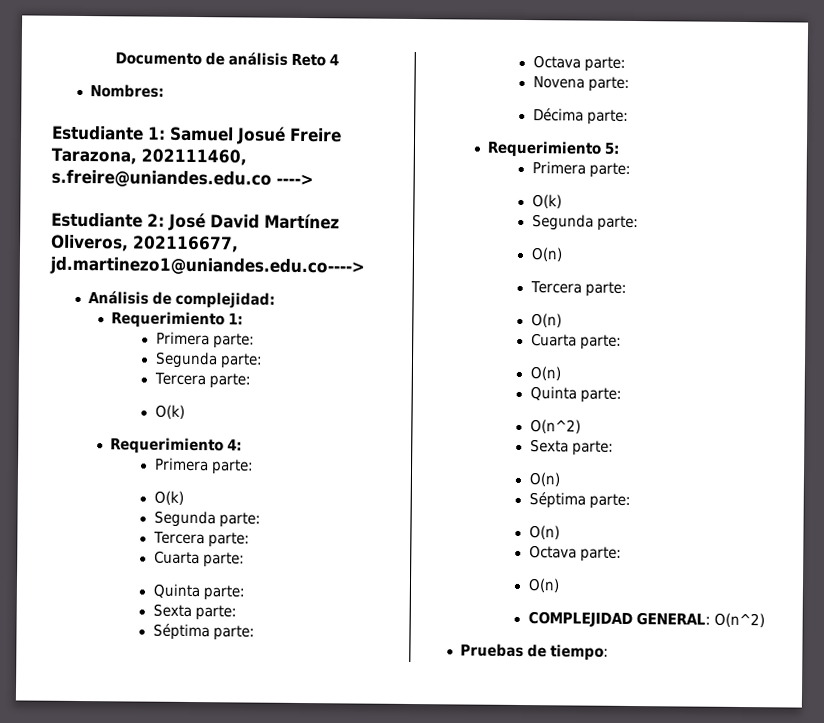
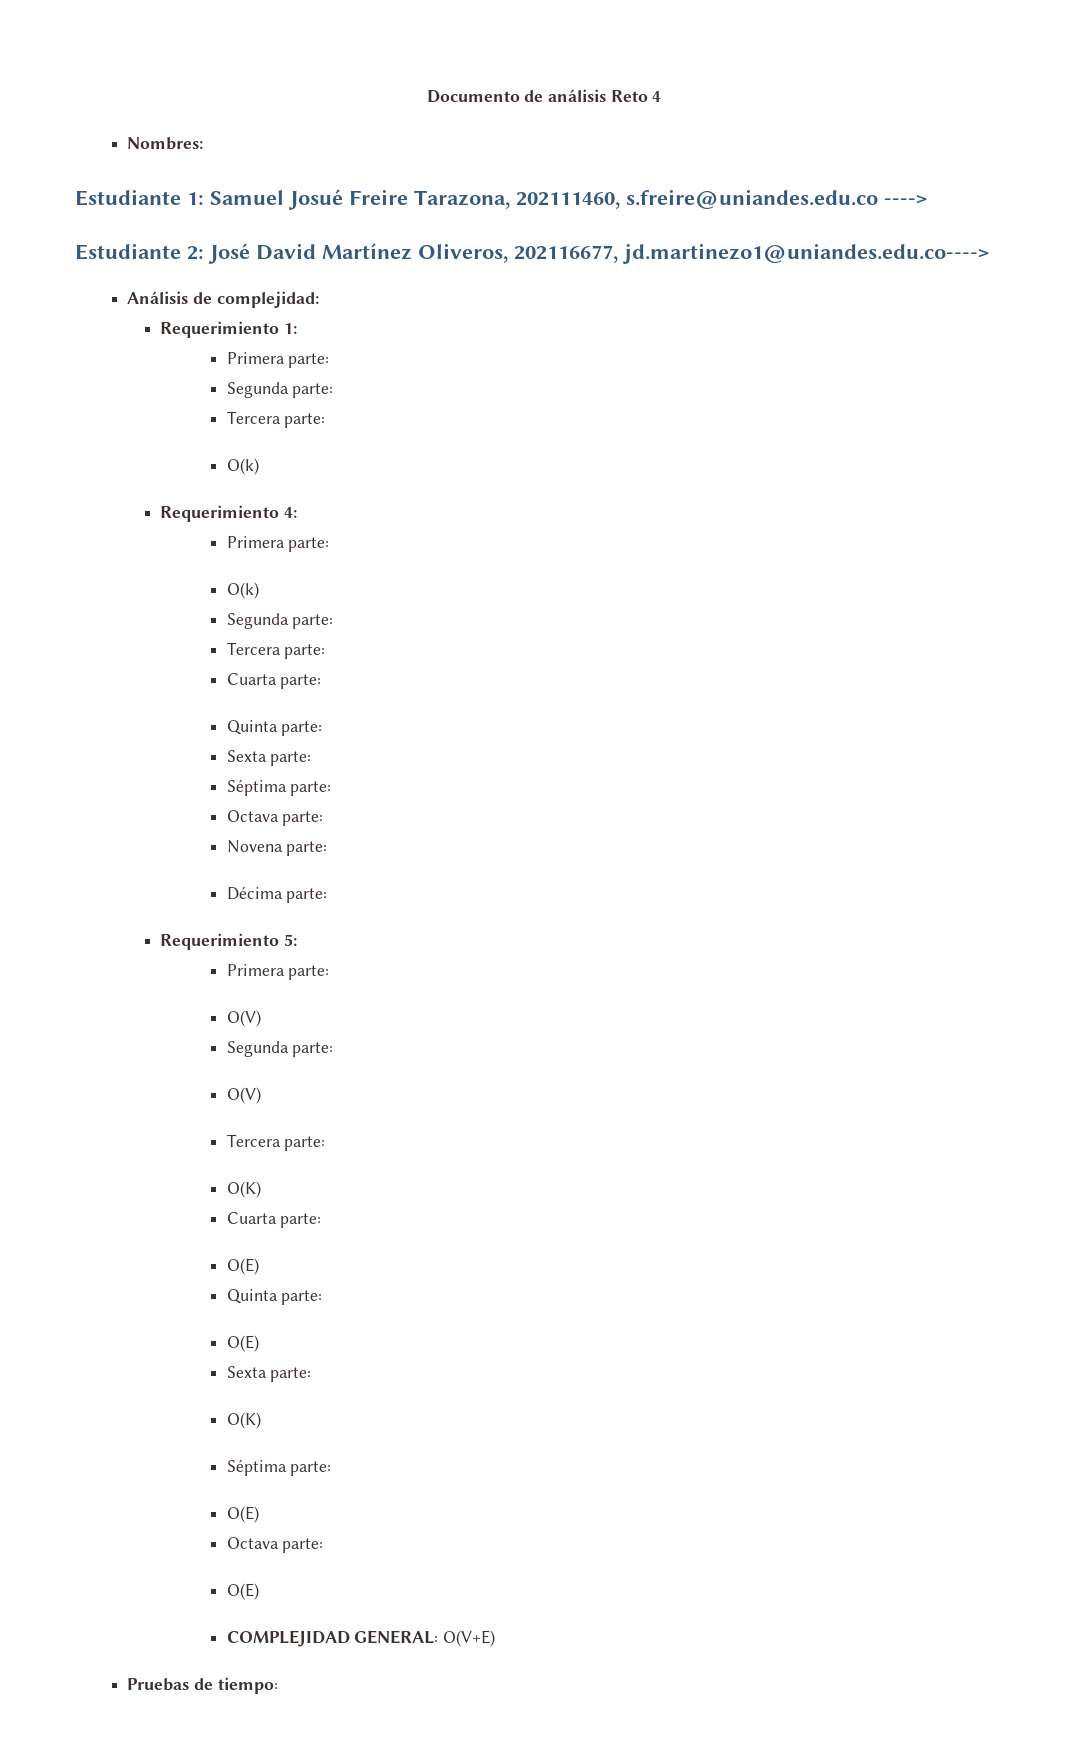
  Requerimiento 5:
  Primera parte:
- O(k)
+ O(V)
  Segunda parte:
- O(n)
+ O(V)
  Tercera parte:
- O(n)
+ O(K)
  Cuarta parte:
- O(n)
+ O(E)
  Quinta parte:
- O(n^2)
+ O(E)
  Sexta parte:
- O(n)
+ O(K)
  Séptima parte:
- O(n)
+ O(E)
  Octava parte:
- O(n)
+ O(E)
- COMPLEJIDAD GENERAL: O(n^2)
+ COMPLEJIDAD GENERAL: O(V+E)

